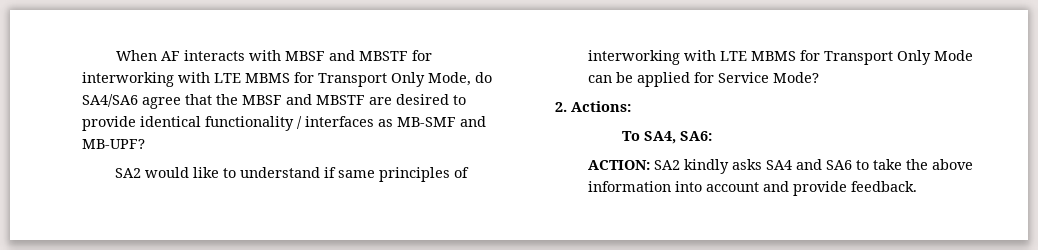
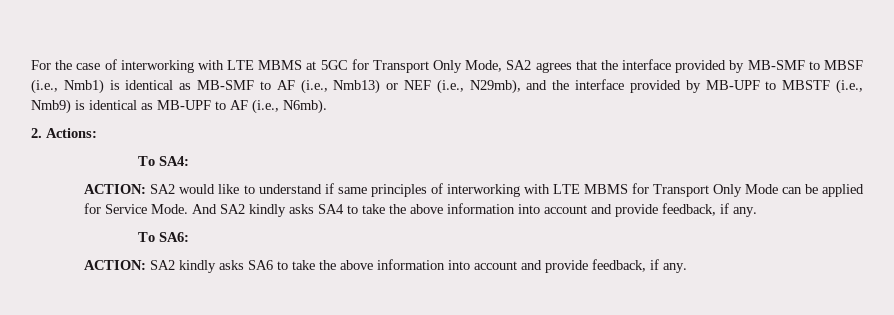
- When AF interacts with MBSF and MBSTF for interworking with LTE MBMS for Transport Only Mode, do SA4/SA6 agree that the MBSF and MBSTF are desired to provide identical functionality / interfaces as MB-SMF and MB-UPF?
- SA2 would like to understand if same principles of interworking with LTE MBMS for Transport Only Mode can be applied for Service Mode?
+ For the case of interworking with LTE MBMS at 5GC for Transport Only Mode, SA2 agrees that the interface provided by MB-SMF to MBSF (i.e., Nmb1) is identical as MB-SMF to AF (i.e., Nmb13) or NEF (i.e., N29mb), and the interface provided by MB-UPF to MBSTF (i.e., Nmb9) is identical as MB-UPF to AF (i.e., N6mb).
  2. Actions:
- To SA4, SA6:
+ To SA4:
+ ACTION: SA2 would like to understand if same principles of interworking with LTE MBMS for Transport Only Mode can be applied for Service Mode. And SA2 kindly asks SA4 to take the above information into account and provide feedback, if any.
+ To SA6:
- ACTION: SA2 kindly asks SA4 and SA6 to take the above information into account and provide feedback.
+ ACTION: SA2 kindly asks SA6 to take the above information into account and provide feedback, if any.

